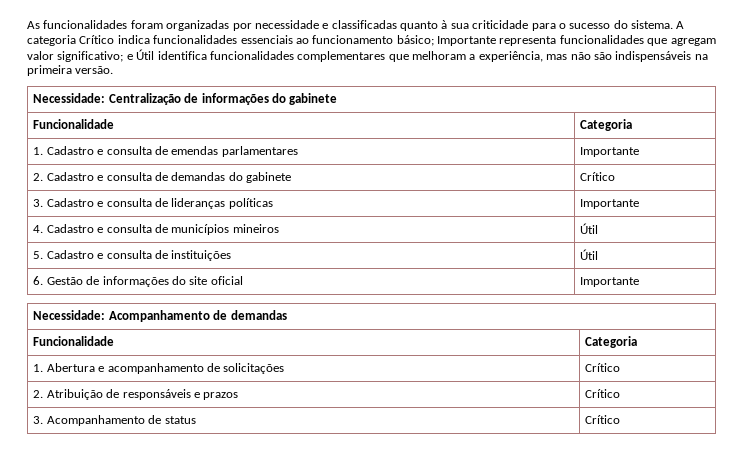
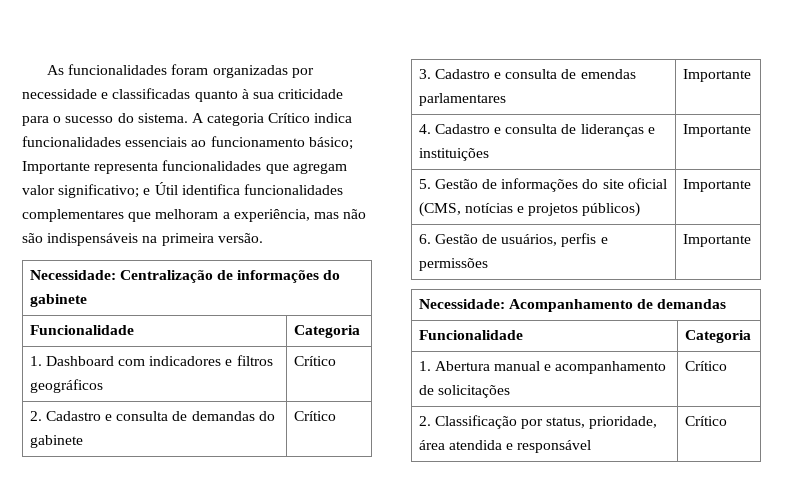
- 1. Cadastro e consulta de emendas parlamentares | Importante
+ 1. Dashboard com indicadores e filtros geográficos | Crítico
- 3. Cadastro e consulta de lideranças políticas | Importante
+ 3. Cadastro e consulta de emendas parlamentares | Importante
- 4. Cadastro e consulta de municípios mineiros | Útil
- 5. Cadastro e consulta de instituições | Útil
- 6. Gestão de informações do site oficial | Importante
+ 4. Cadastro e consulta de lideranças e instituições | Importante
+ 5. Gestão de informações do site oficial (CMS, notícias e projetos públicos) | Importante
+ 6. Gestão de usuários, perfis e permissões | Importante
- 1. Abertura e acompanhamento de solicitações | Crítico
+ 1. Abertura manual e acompanhamento de solicitações | Crítico
- 2. Atribuição de responsáveis e prazos | Crítico
- 3. Acompanhamento de status | Crítico
+ 2. Classificação por status, prioridade, área atendida e responsável | Crítico

